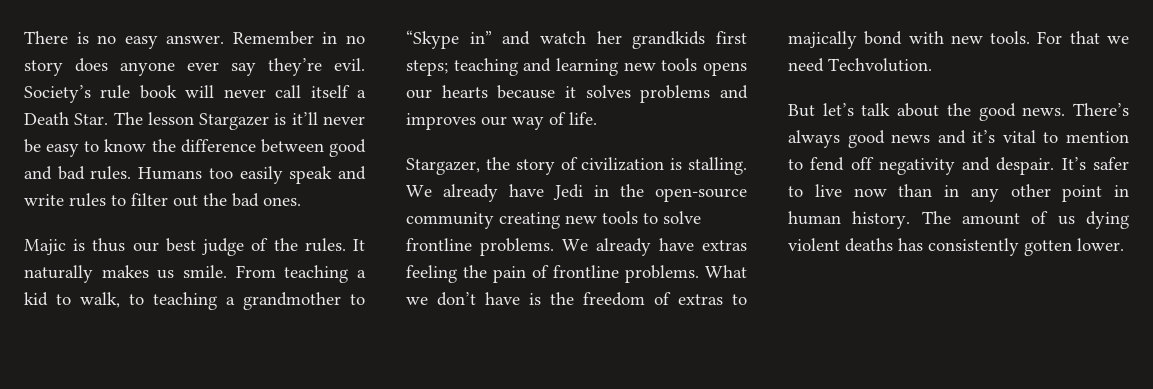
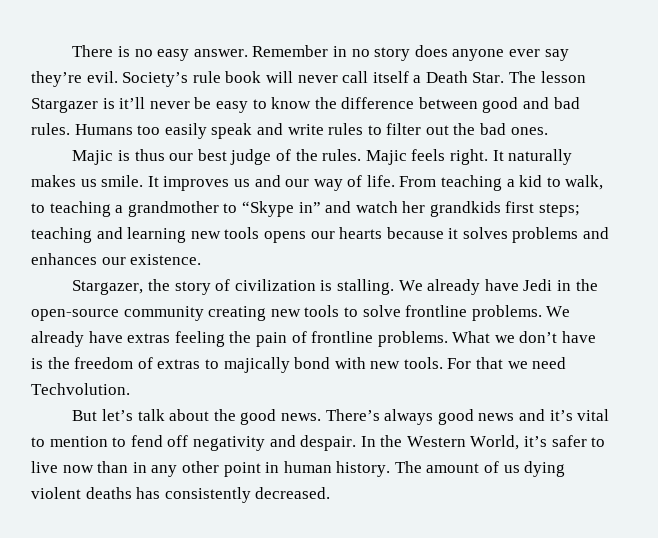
+ Majic feels right.
+ It improves us and our way of life.
- From teaching a kid to walk, to teaching a grandmother to “Skype in” and watch her grandkids first steps; teaching and learning new tools opens our hearts because it solves problems and improves our way of life.
+ From teaching a kid to walk, to teaching a grandmother to “Skype in” and watch her grandkids first steps; teaching and learning new tools opens our hearts because it solves problems and enhances our existence.
- It’s safer to live now than in any other point in human history.
+ In the Western World, it’s safer to live now than in any other point in human history.
- The amount of us dying violent deaths has consistently gotten lower.
+ The amount of us dying violent deaths has consistently decreased.

